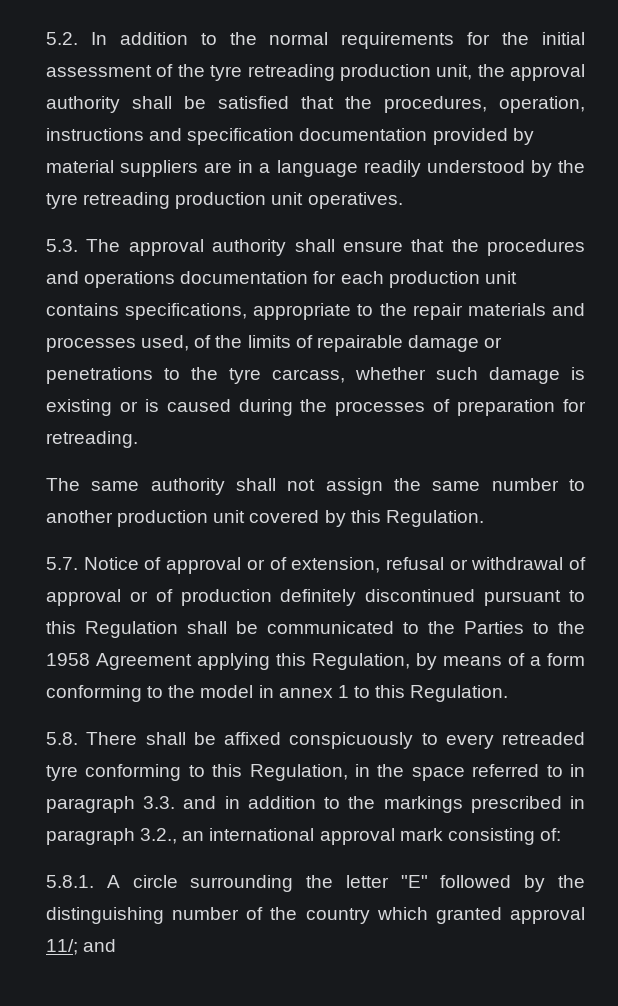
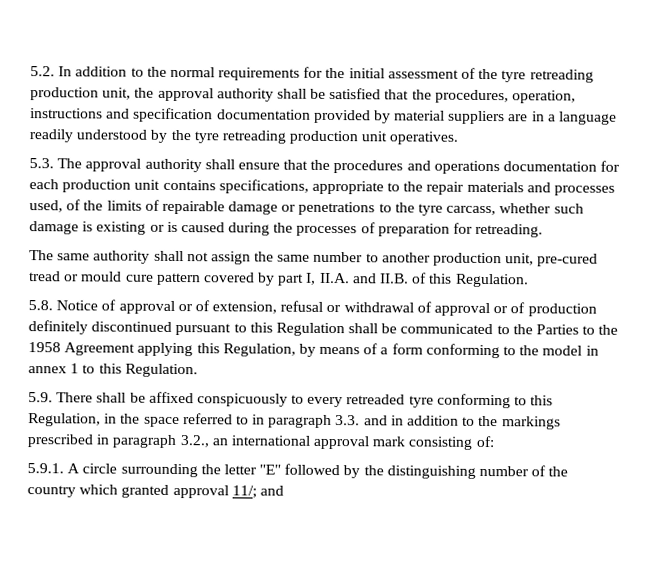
- The same authority shall not assign the same number to another production unit covered by this Regulation.
- 5.7. Notice of approval or of extension, refusal or withdrawal of approval or of production definitely discontinued pursuant to this Regulation shall be communicated to the Parties to the 1958 Agreement applying this Regulation, by means of a form conforming to the model in annex 1 to this Regulation.
+ The same authority shall not assign the same number to another production unit, pre-cured tread or mould cure pattern covered by part I, II.A. and II.B. of this Regulation.
+ 5.8. Notice of approval or of extension, refusal or withdrawal of approval or of production definitely discontinued pursuant to this Regulation shall be communicated to the Parties to the 1958 Agreement applying this Regulation, by means of a form conforming to the model in annex 1 to this Regulation.
- 5.8. There shall be affixed conspicuously to every retreaded tyre conforming to this Regulation, in the space referred to in paragraph 3.3. and in addition to the markings prescribed in paragraph 3.2., an international approval mark consisting of:
+ 5.9. There shall be affixed conspicuously to every retreaded tyre conforming to this Regulation, in the space referred to in paragraph 3.3. and in addition to the markings prescribed in paragraph 3.2., an international approval mark consisting of:
- 5.8.1. A circle surrounding the letter "E" followed by the distinguishing number of the country which granted approval 11/; and
+ 5.9.1. A circle surrounding the letter "E" followed by the distinguishing number of the country which granted approval 11/; and

